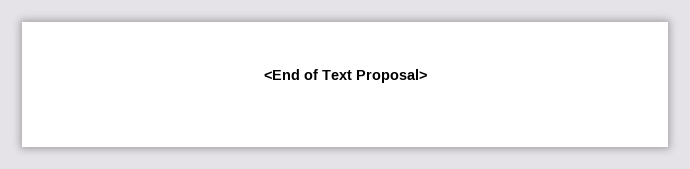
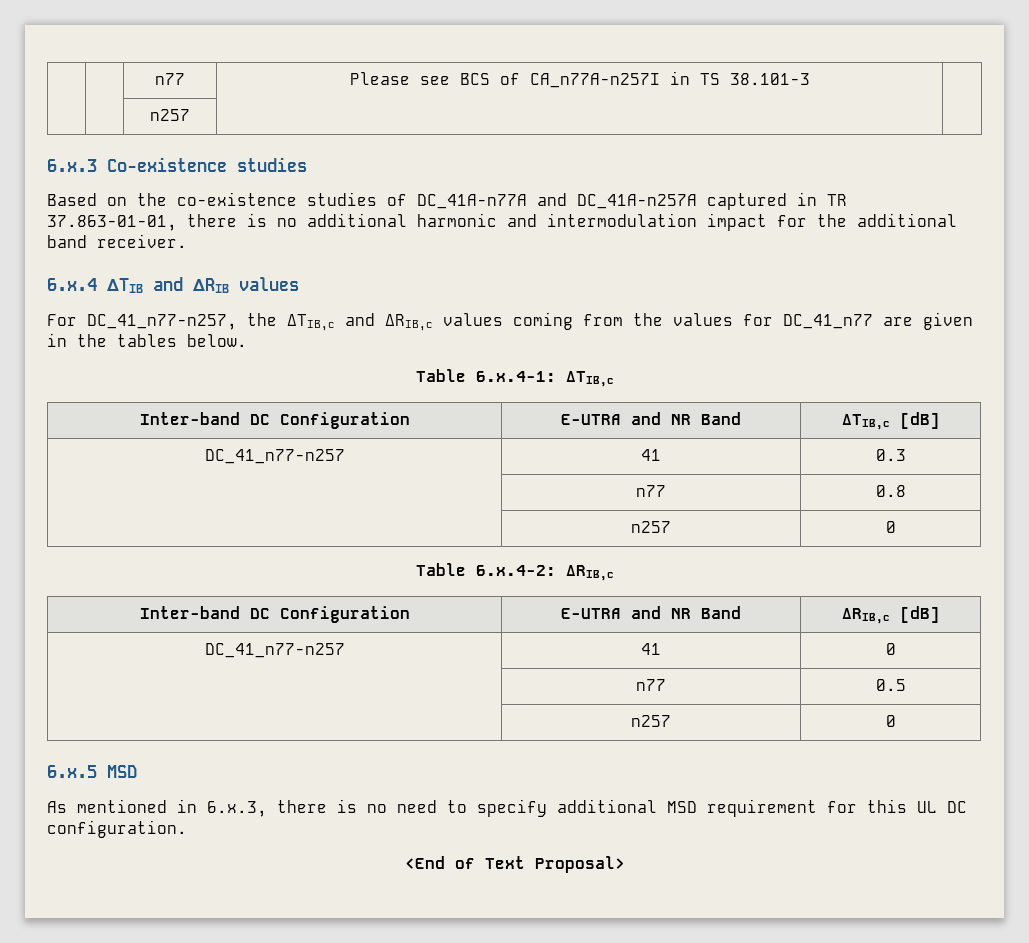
+ | | n77 | Please see BCS of CA_n77A-n257I in TS 38.101-3 |
+ | | n257 | |
+ 6.x.3 Co-existence studies
+ Based on the co-existence studies of DC_41A-n77A and DC_41A-n257A captured in TR 37.863-01-01, there is no additional harmonic and intermodulation impact for the additional band receiver.
+ 6.x.4 ∆TIB and ∆RIB values
+ For DC_41_n77-n257, the ΔTIB,c and ΔRIB,c values coming from the values for DC_41_n77 are given in the tables below.
+ Table 6.x.4-1: ΔTIB,c
+ Inter-band DC Configuration | E-UTRA and NR Band | ΔTIB,c [dB]
+ DC_41_n77-n257 | 41 | 0.3
+ | n77 | 0.8
+ | n257 | 0
+ Table 6.x.4-2: ΔRIB,c
+ Inter-band DC Configuration | E-UTRA and NR Band | ΔRIB,c [dB]
+ DC_41_n77-n257 | 41 | 0
+ | n77 | 0.5
+ | n257 | 0
+ 6.x.5 MSD
+ As mentioned in 6.x.3, there is no need to specify additional MSD requirement for this UL DC configuration.

